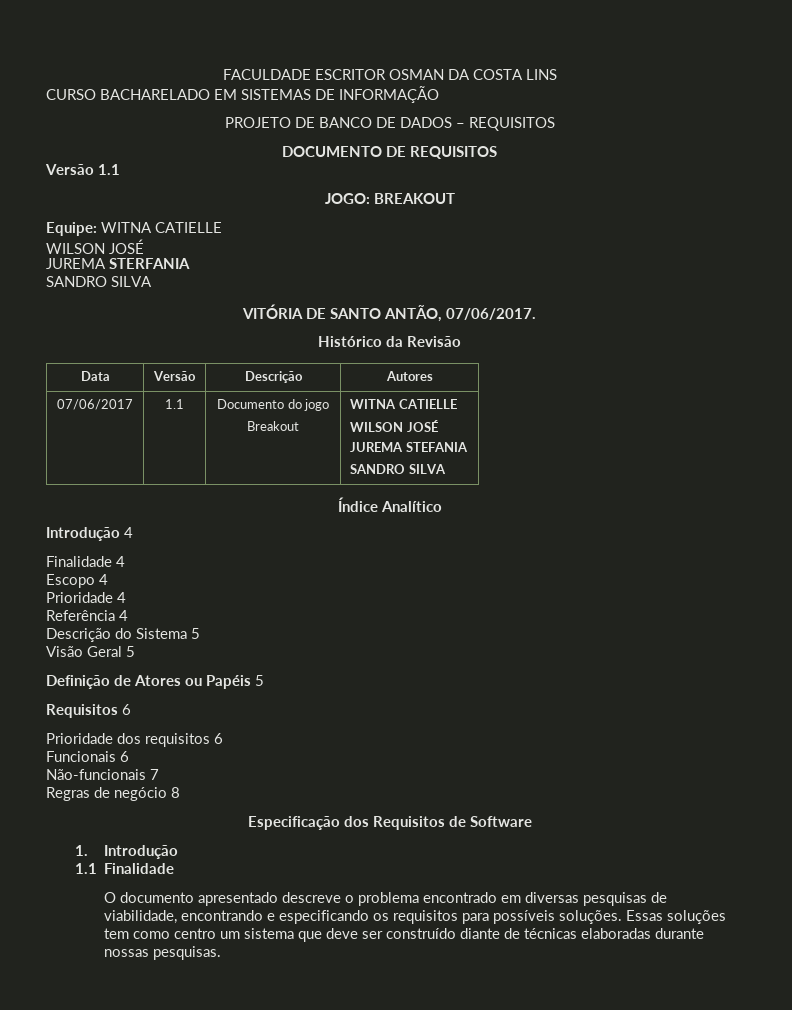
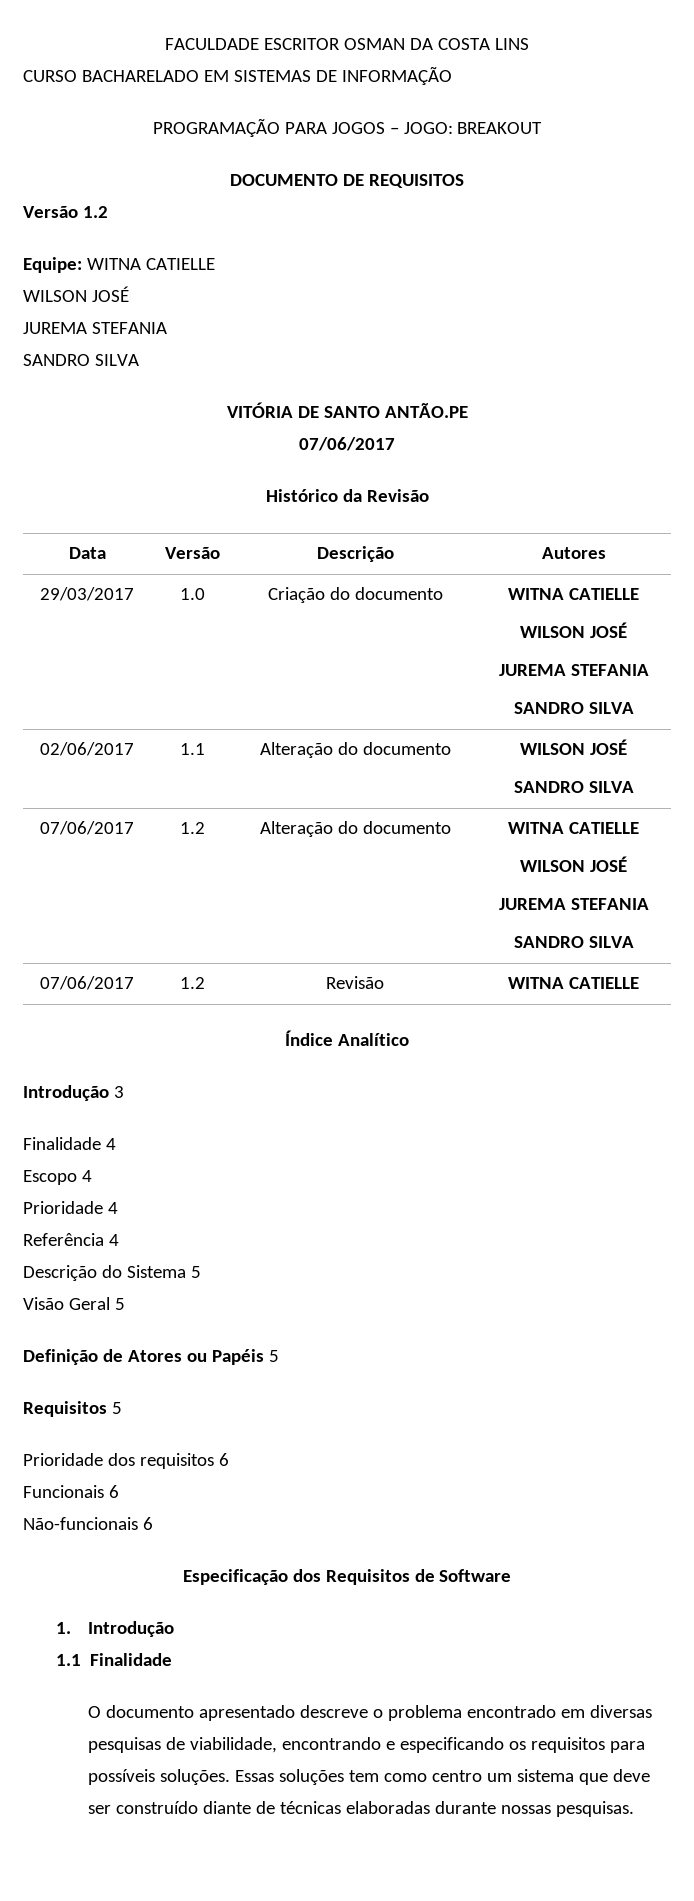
- PROJETO DE BANCO DE DADOS – REQUISITOS
+ PROGRAMAÇÃO PARA JOGOS – JOGO: BREAKOUT
- Versão 1.1
- JOGO: BREAKOUT
+ Versão 1.2
  Equipe: WITNA CATIELLE
  WILSON JOSÉ
- JUREMA STERFANIA
+ JUREMA STEFANIA
- VITÓRIA DE SANTO ANTÃO, 07/06/2017.
+ VITÓRIA DE SANTO ANTÃO.PE
+ 07/06/2017
- 07/06/2017 | 1.1 | Documento do jogo
- Breakout | WITNA CATIELLE
+ 29/03/2017 | 1.0 | Criação do documento | WITNA CATIELLE
  WILSON JOSÉ
  JUREMA STEFANIA
  SANDRO SILVA
+ 02/06/2017 | 1.1 | Alteração do documento | WILSON JOSÉ
+ SANDRO SILVA
+ 07/06/2017 | 1.2 | Alteração do documento | WITNA CATIELLE
+ WILSON JOSÉ
+ JUREMA STEFANIA
+ SANDRO SILVA
+ 07/06/2017 | 1.2 | Revisão | WITNA CATIELLE
- Introdução 4
+ Introdução 3
- Requisitos 6
+ Requisitos 5
- Não-funcionais 7
- Regras de negócio 8
+ Não-funcionais 6

